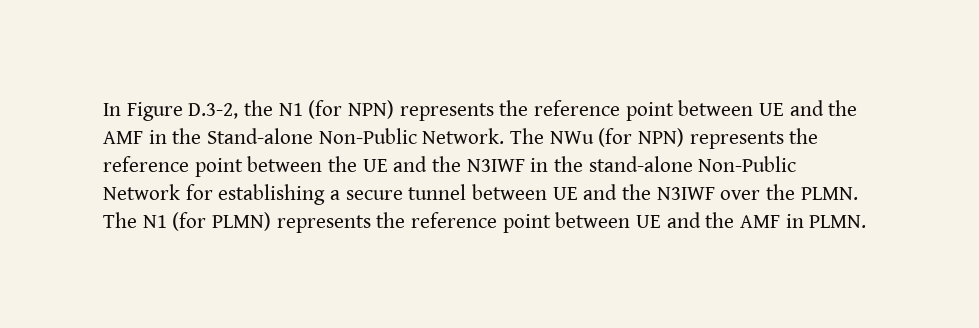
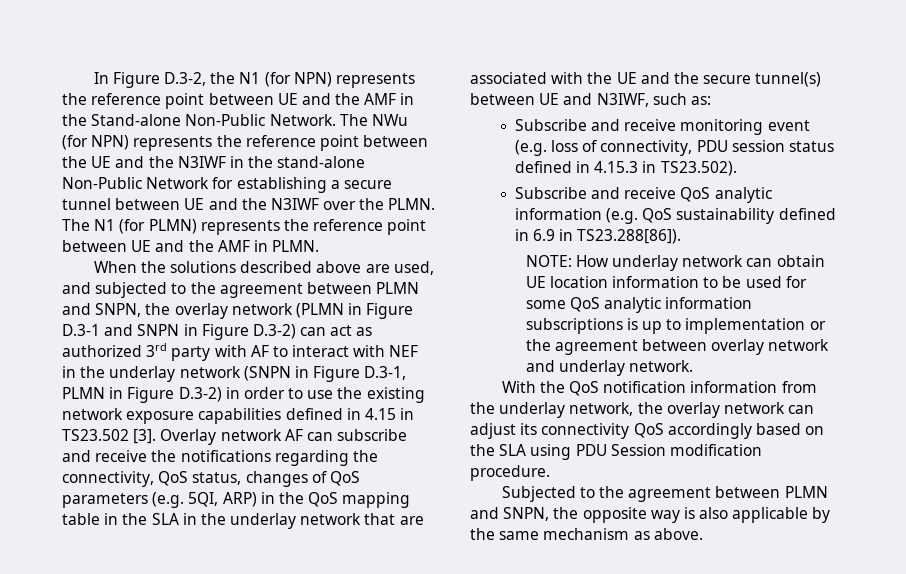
+ When the solutions described above are used, and subjected to the agreement between PLMN and SNPN, the overlay network (PLMN in Figure D.3-1 and SNPN in Figure D.3-2) can act as authorized 3rd party with AF to interact with NEF in the underlay network (SNPN in Figure D.3-1, PLMN in Figure D.3-2) in order to use the existing network exposure capabilities defined in 4.15 in TS23.502 [3]. Overlay network AF can subscribe and receive the notifications regarding the connectivity, QoS status, changes of QoS parameters (e.g. 5QI, ARP) in the QoS mapping table in the SLA in the underlay network that are associated with the UE and the secure tunnel(s) between UE and N3IWF, such as:
+ Subscribe and receive monitoring event (e.g. loss of connectivity, PDU session status defined in 4.15.3 in TS23.502).
+ Subscribe and receive QoS analytic information (e.g. QoS sustainability defined in 6.9 in TS23.288[86]).
+ NOTE: How underlay network can obtain UE location information to be used for some QoS analytic information subscriptions is up to implementation or the agreement between overlay network and underlay network.
+ With the QoS notification information from the underlay network, the overlay network can adjust its connectivity QoS accordingly based on the SLA using PDU Session modification procedure.
+ Subjected to the agreement between PLMN and SNPN, the opposite way is also applicable by the same mechanism as above.

